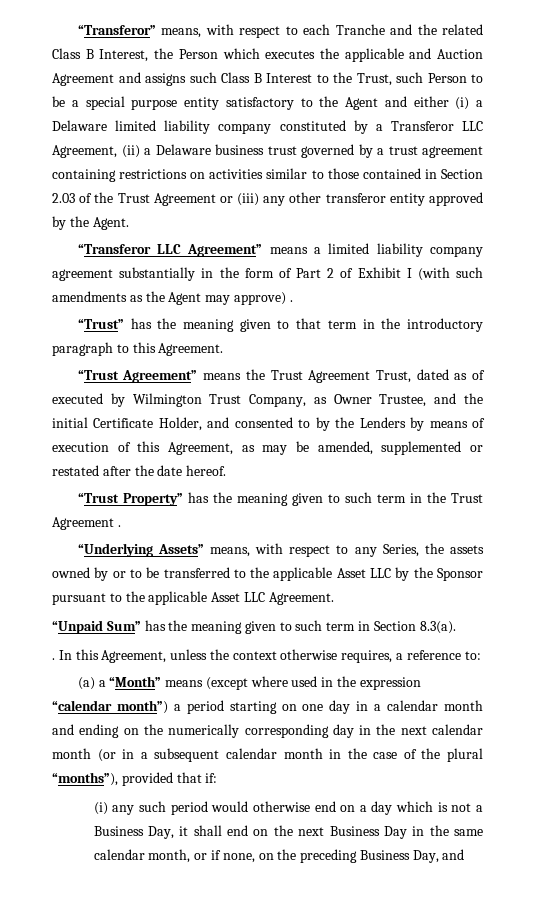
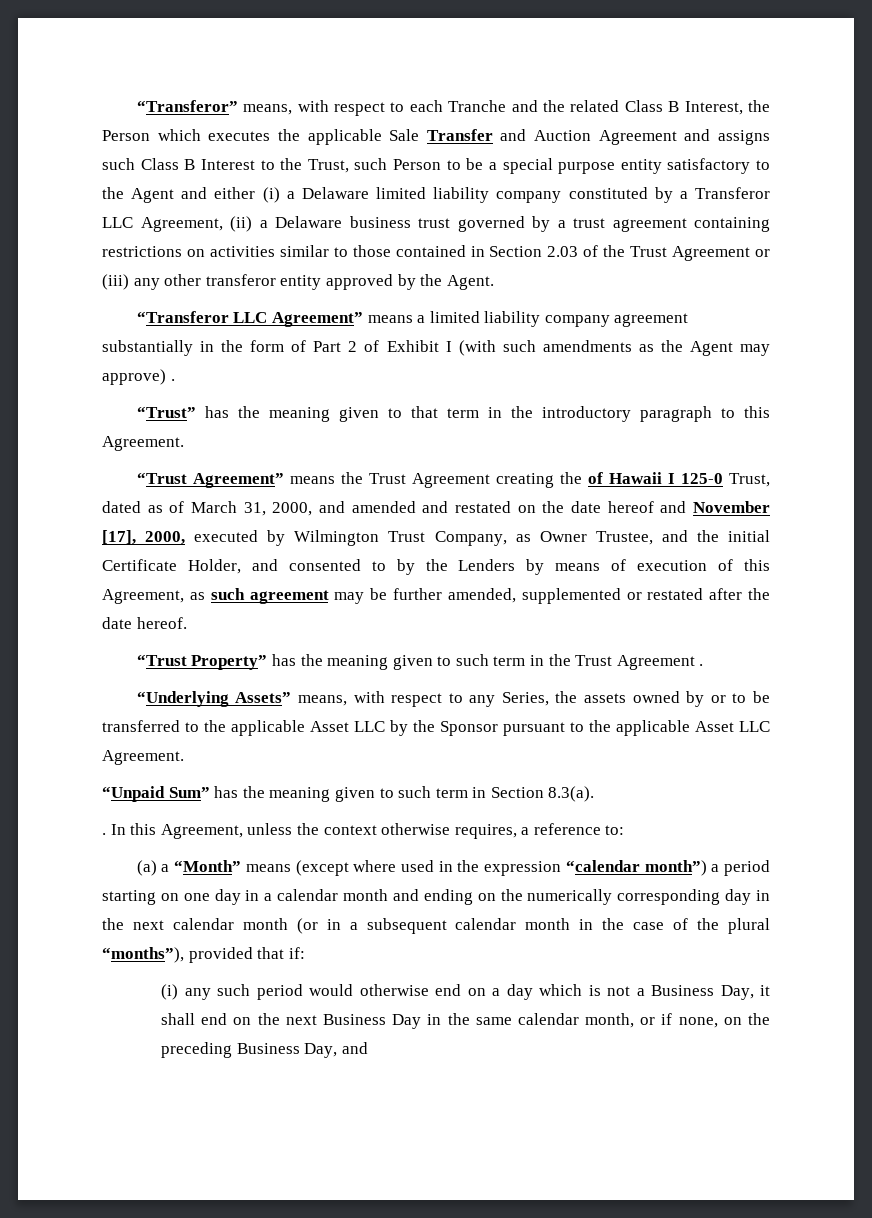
- “Transferor” means, with respect to each Tranche and the related Class B Interest, the Person which executes the applicable and Auction Agreement and assigns such Class B Interest to the Trust, such Person to be a special purpose entity satisfactory to the Agent and either (i) a Delaware limited liability company constituted by a Transferor LLC Agreement, (ii) a Delaware business trust governed by a trust agreement containing restrictions on activities similar to those contained in Section 2.03 of the Trust Agreement or (iii) any other transferor entity approved by the Agent.
+ “Transferor” means, with respect to each Tranche and the related Class B Interest, the Person which executes the applicable Sale Transfer and Auction Agreement and assigns such Class B Interest to the Trust, such Person to be a special purpose entity satisfactory to the Agent and either (i) a Delaware limited liability company constituted by a Transferor LLC Agreement, (ii) a Delaware business trust governed by a trust agreement containing restrictions on activities similar to those contained in Section 2.03 of the Trust Agreement or (iii) any other transferor entity approved by the Agent.
- “Trust Agreement” means the Trust Agreement Trust, dated as of executed by Wilmington Trust Company, as Owner Trustee, and the initial Certificate Holder, and consented to by the Lenders by means of execution of this Agreement, as may be amended, supplemented or restated after the date hereof.
+ “Trust Agreement” means the Trust Agreement creating the of Hawaii I 125-0 Trust, dated as of March 31, 2000, and amended and restated on the date hereof and November [17], 2000, executed by Wilmington Trust Company, as Owner Trustee, and the initial Certificate Holder, and consented to by the Lenders by means of execution of this Agreement, as such agreement may be further amended, supplemented or restated after the date hereof.

